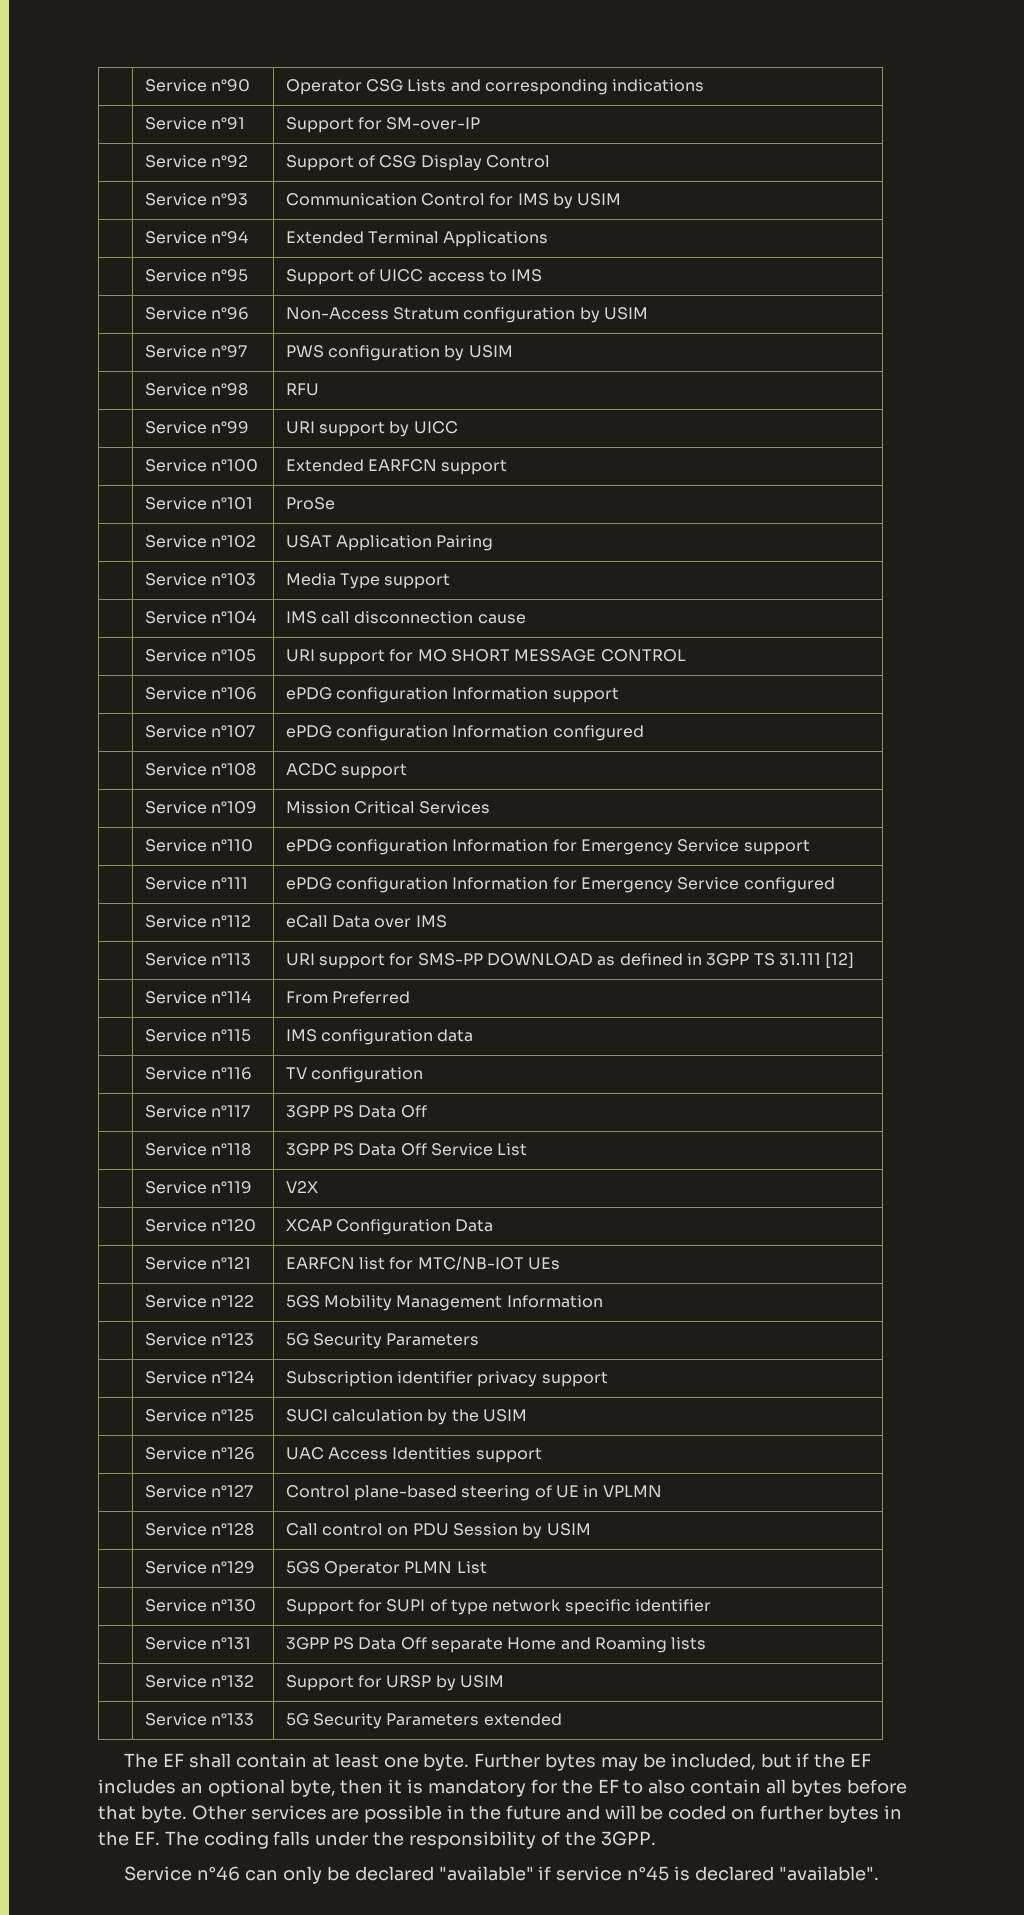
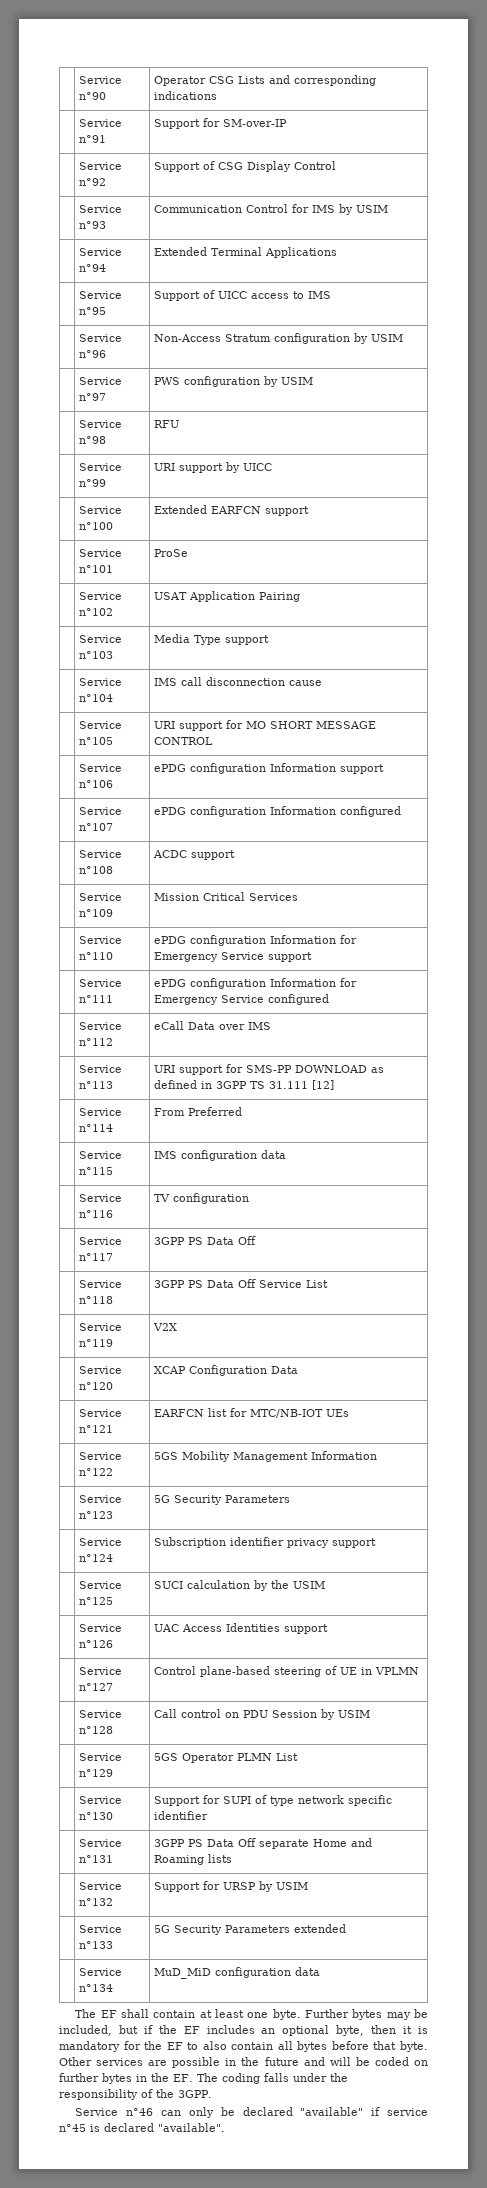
+ | Service n°134 | MuD_MiD configuration data

